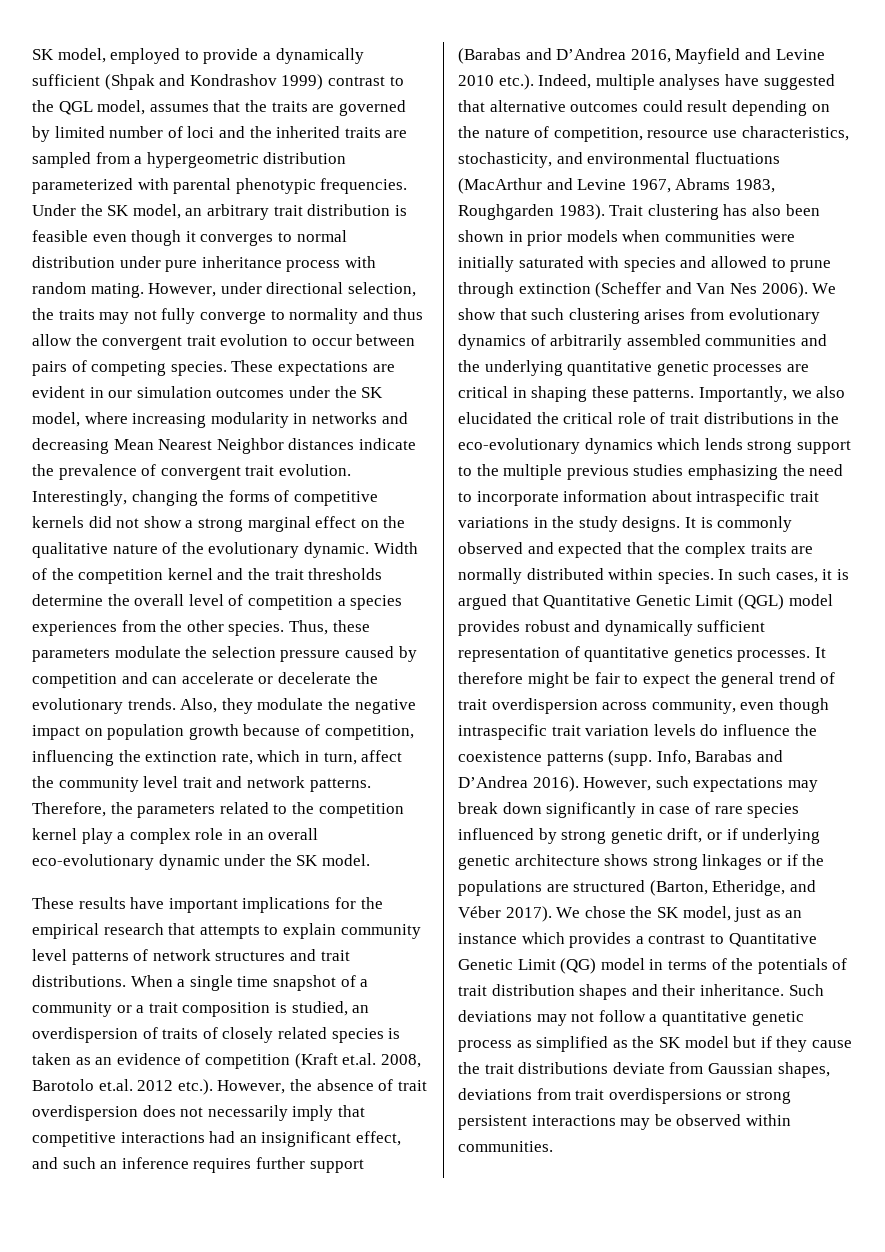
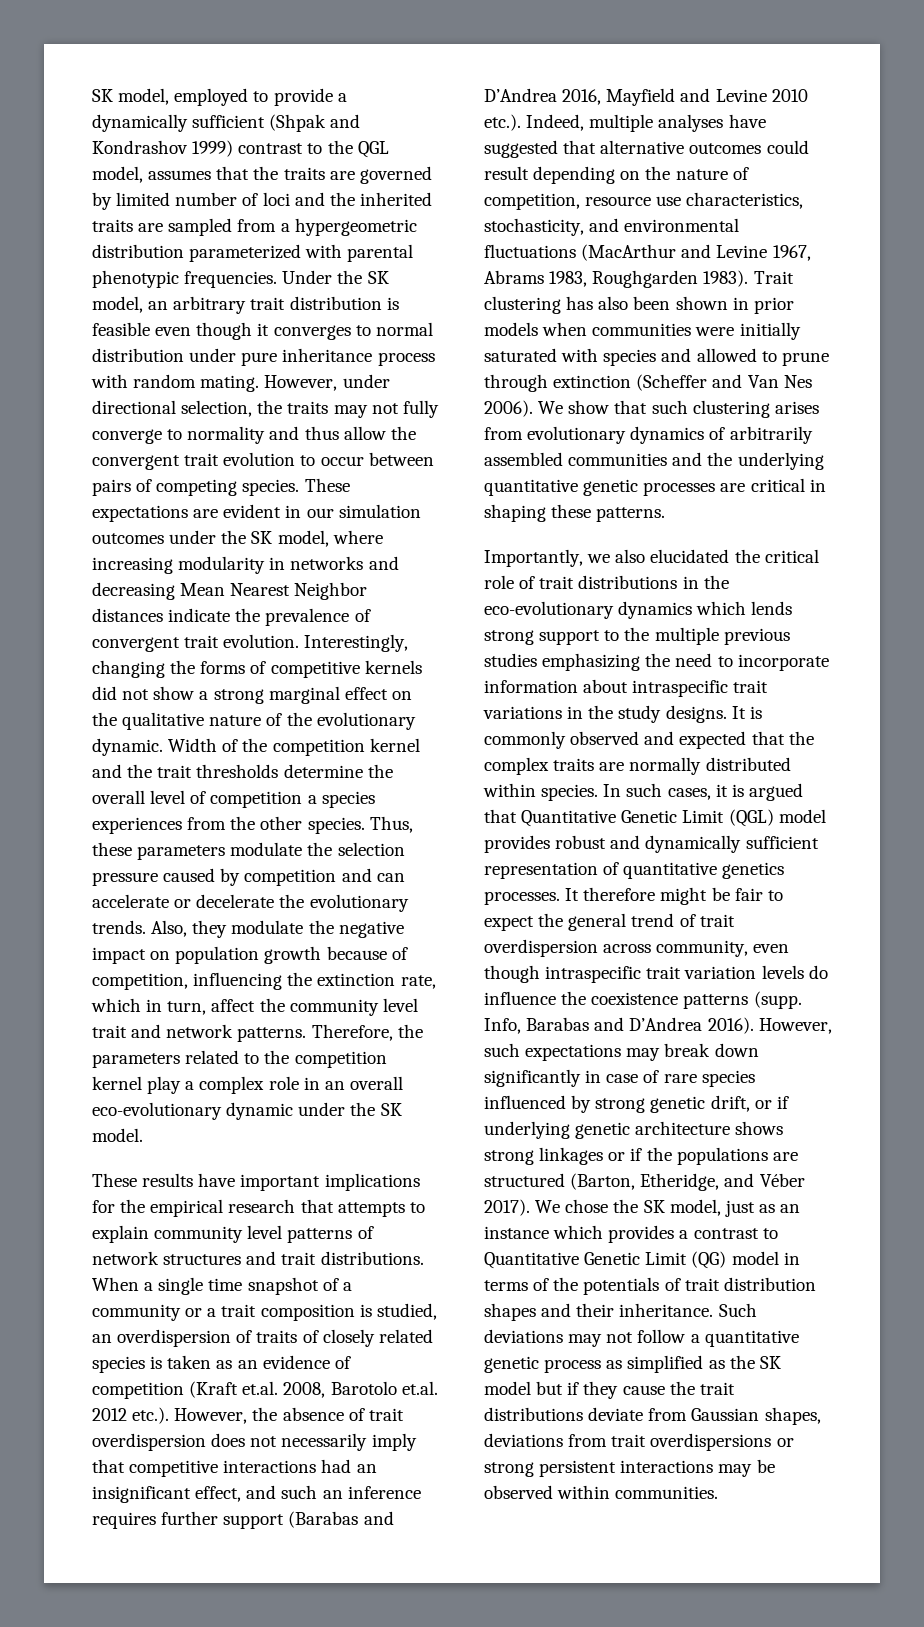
- We show that such clustering arises from evolutionary dynamics of arbitrarily assembled communities and the underlying quantitative genetic processes are critical in shaping these patterns. Importantly, we also elucidated the critical role of trait distributions in the eco-evolutionary dynamics which lends strong support to the multiple previous studies emphasizing the need to incorporate information about intraspecific trait variations in the study designs.
+ We show that such clustering arises from evolutionary dynamics of arbitrarily assembled communities and the underlying quantitative genetic processes are critical in shaping these patterns.
+ Importantly, we also elucidated the critical role of trait distributions in the eco-evolutionary dynamics which lends strong support to the multiple previous studies emphasizing the need to incorporate information about intraspecific trait variations in the study designs.

